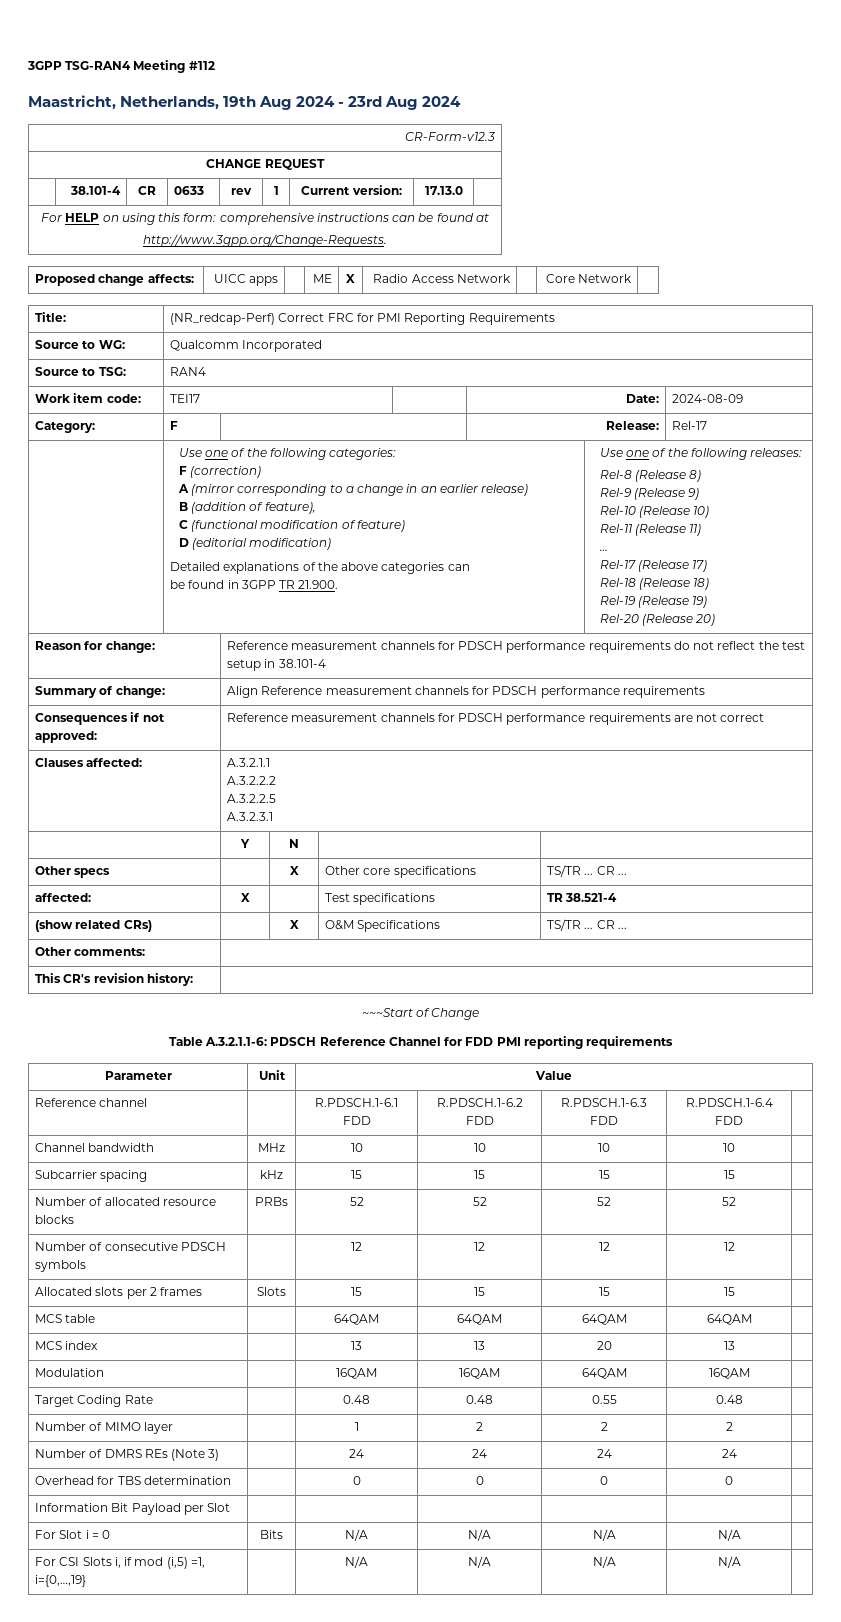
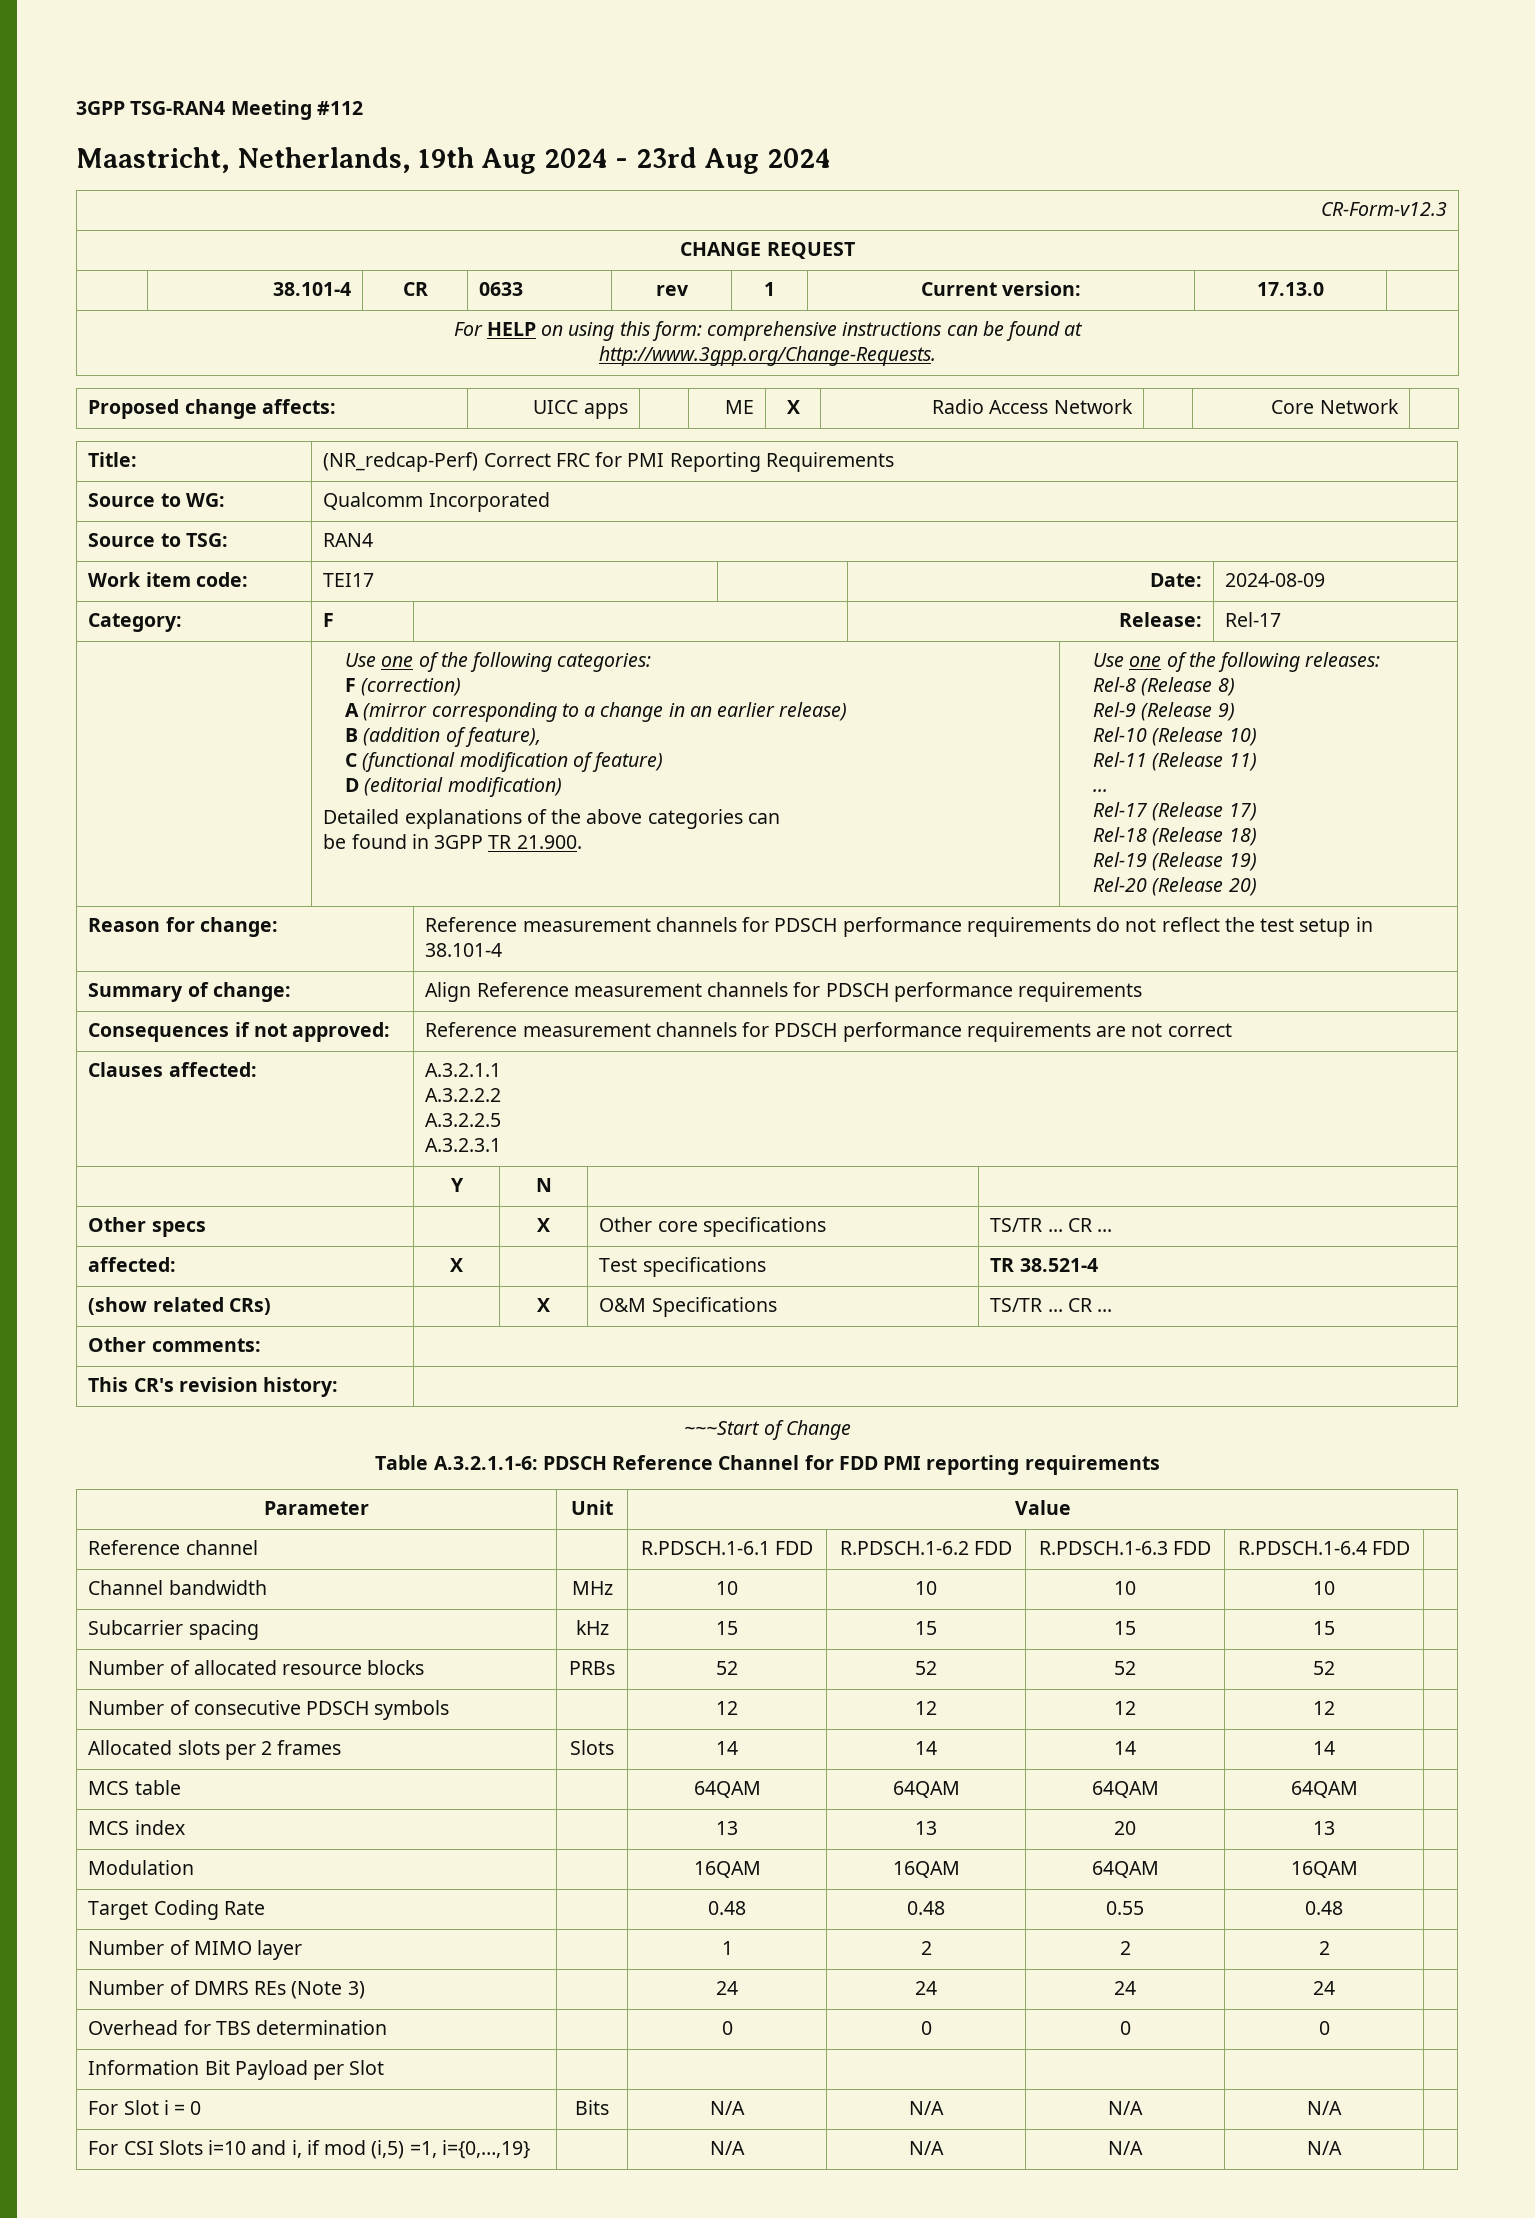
- Allocated slots per 2 frames | Slots | 15 | 15 | 15 | 15 |
+ Allocated slots per 2 frames | Slots | 14 | 14 | 14 | 14 |
- For CSI Slots i, if mod (i,5) =1, i={0,…,19} | | N/A | N/A | N/A | N/A |
+ For CSI Slots i=10 and i, if mod (i,5) =1, i={0,…,19} | | N/A | N/A | N/A | N/A |

